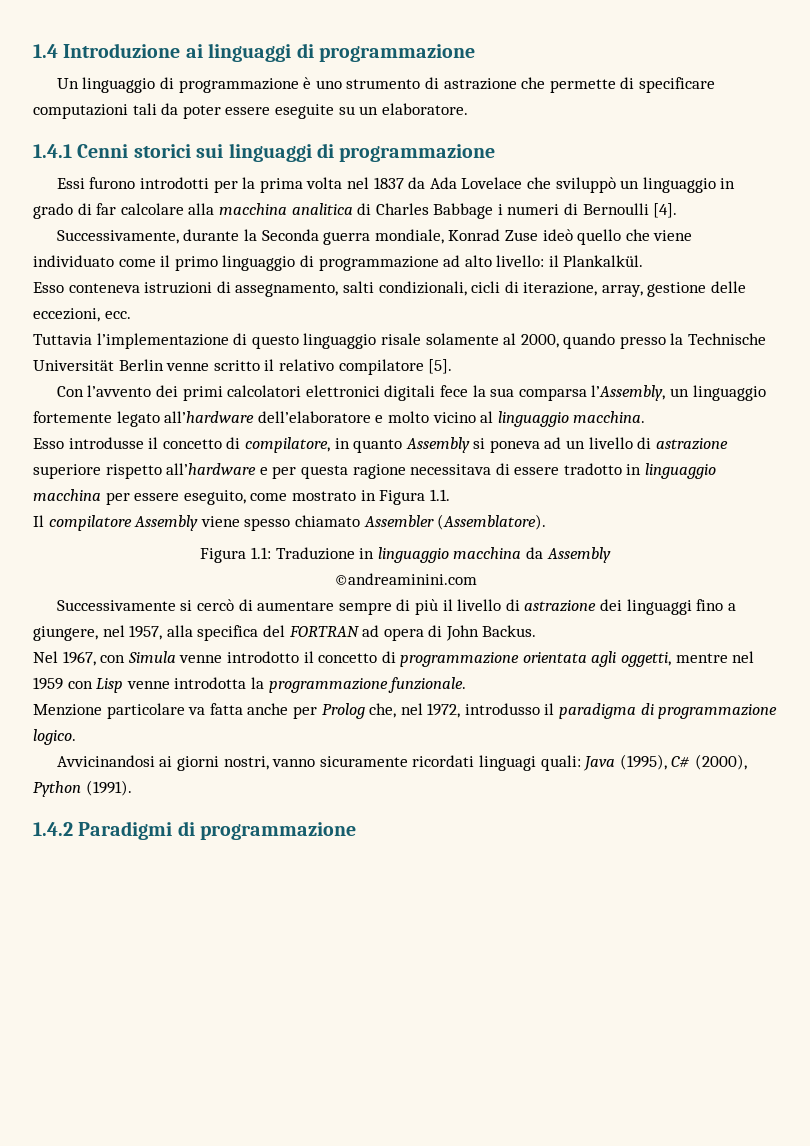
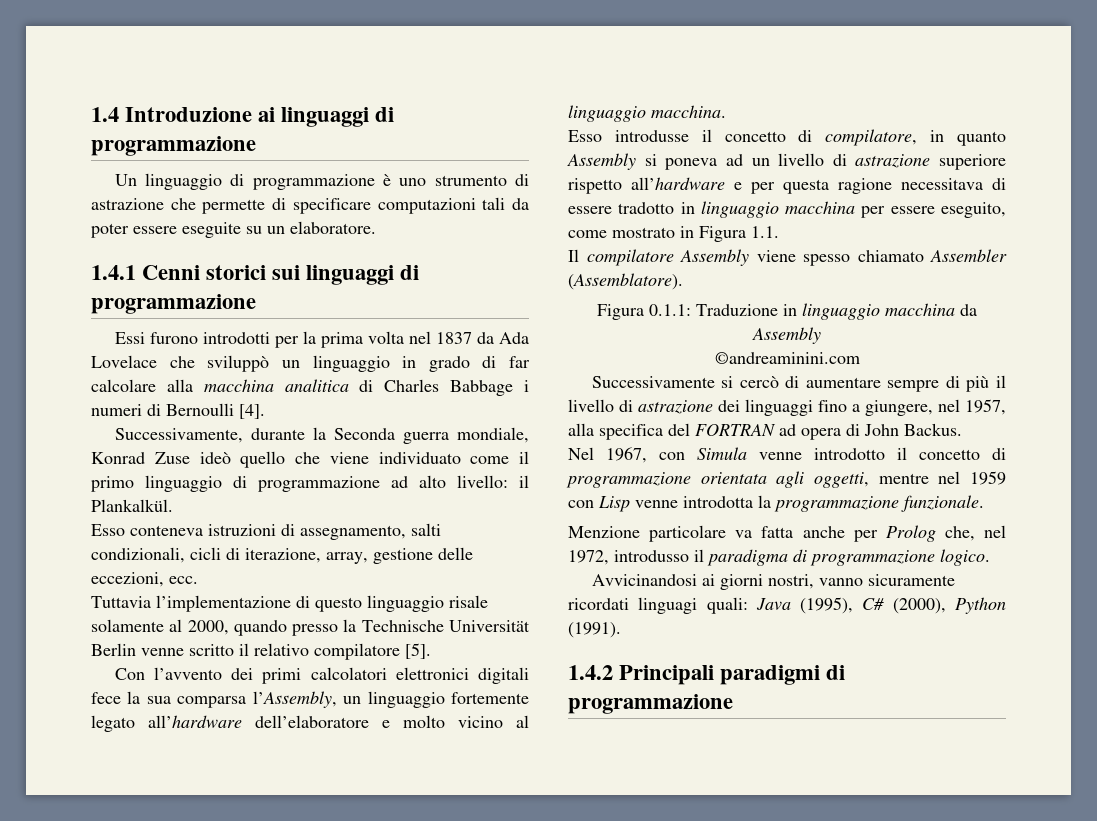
- Figura 1.1: Traduzione in linguaggio macchina da Assembly
+ Figura 0.1.1: Traduzione in linguaggio macchina da Assembly
- 1.4.2 Paradigmi di programmazione
+ 1.4.2 Principali paradigmi di programmazione

